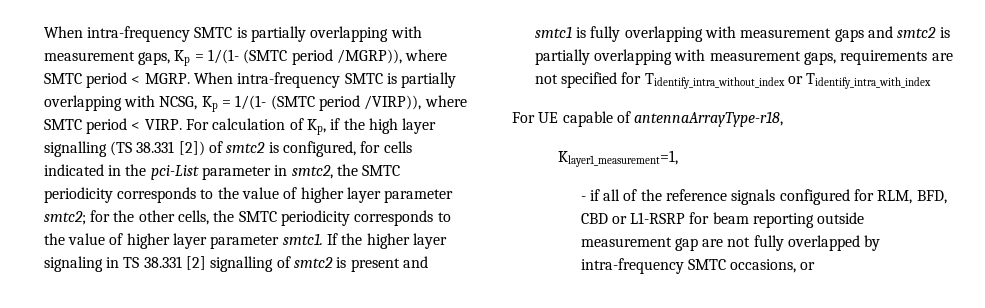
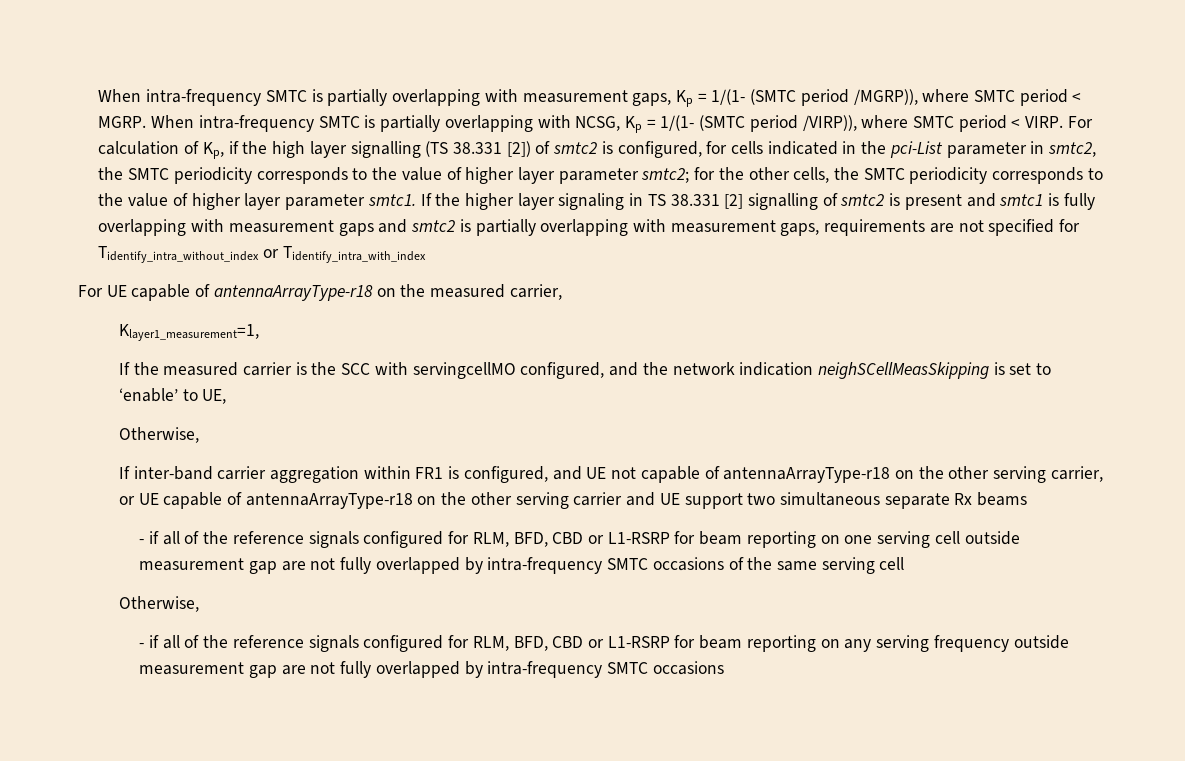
- For UE capable of antennaArrayType-r18,
+ For UE capable of antennaArrayType-r18 on the measured carrier,
  Klayer1_measurement=1,
+ If the measured carrier is the SCC with servingcellMO configured, and the network indication neighSCellMeasSkipping is set to ‘enable’ to UE,
+ Otherwise,
+ If inter-band carrier aggregation within FR1 is configured, and UE not capable of antennaArrayType-r18 on the other serving carrier, or UE capable of antennaArrayType-r18 on the other serving carrier and UE support two simultaneous separate Rx beams
- - if all of the reference signals configured for RLM, BFD, CBD or L1-RSRP for beam reporting outside measurement gap are not fully overlapped by intra-frequency SMTC occasions, or
+ - if all of the reference signals configured for RLM, BFD, CBD or L1-RSRP for beam reporting on one serving cell outside measurement gap are not fully overlapped by intra-frequency SMTC occasions of the same serving cell
+ Otherwise,
+ - if all of the reference signals configured for RLM, BFD, CBD or L1-RSRP for beam reporting on any serving frequency outside measurement gap are not fully overlapped by intra-frequency SMTC occasions

